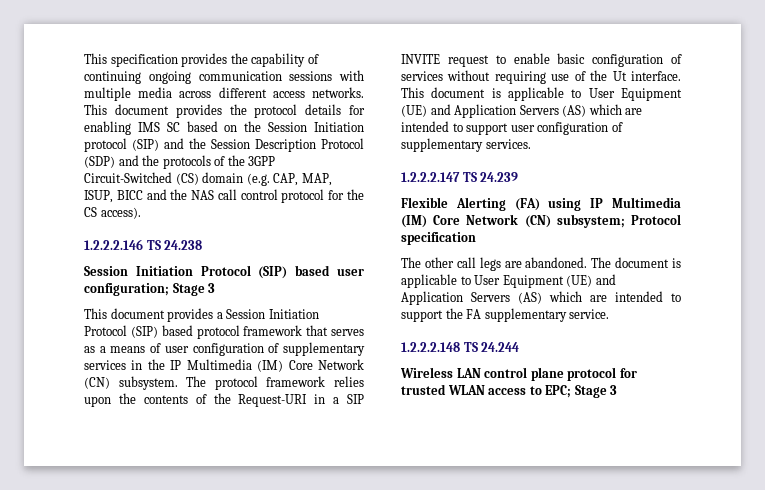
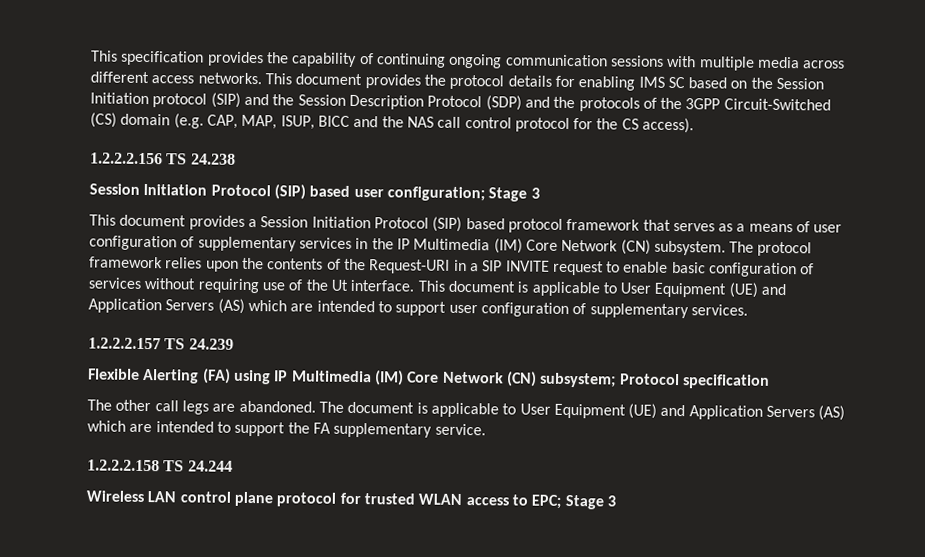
- 1.2.2.2.146 TS 24.238
+ 1.2.2.2.156 TS 24.238
- 1.2.2.2.147 TS 24.239
+ 1.2.2.2.157 TS 24.239
- 1.2.2.2.148 TS 24.244
+ 1.2.2.2.158 TS 24.244

